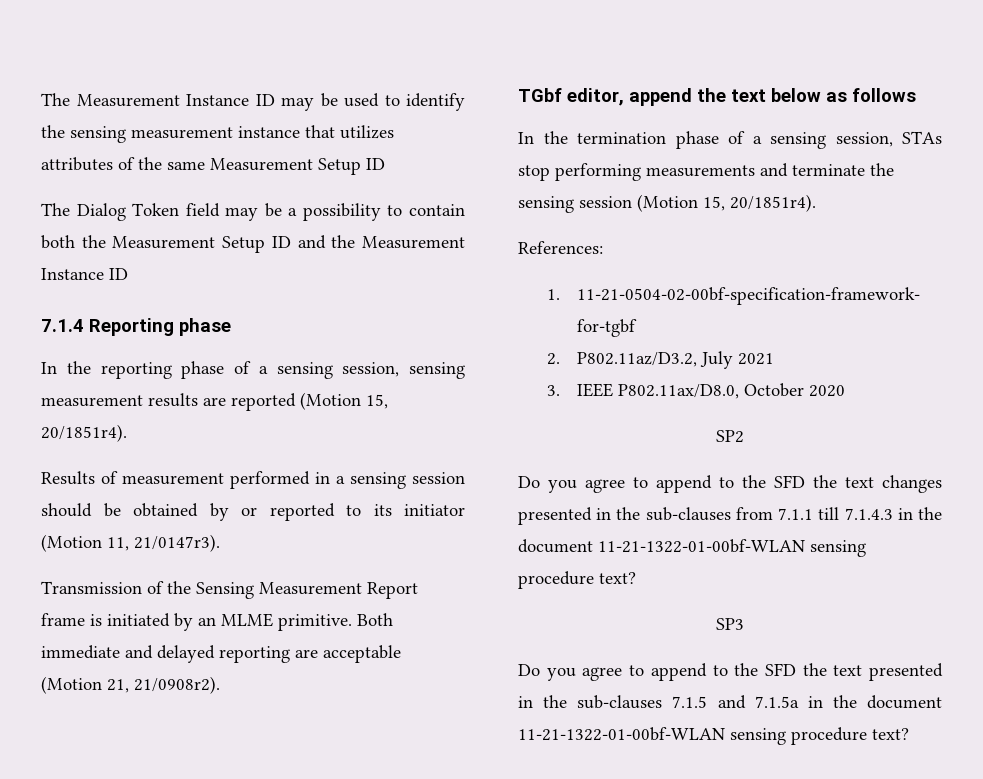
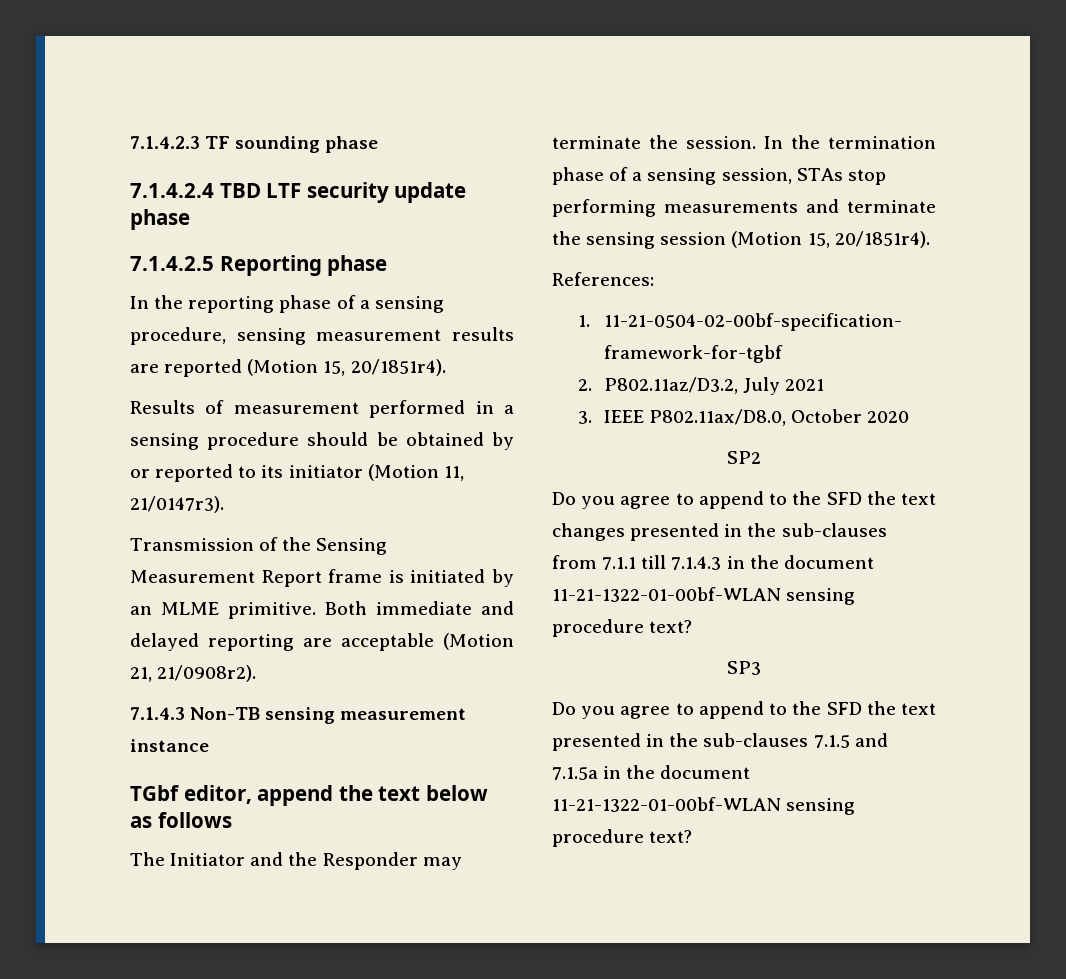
- The Measurement Instance ID may be used to identify the sensing measurement instance that utilizes attributes of the same Measurement Setup ID
- The Dialog Token field may be a possibility to contain both the Measurement Setup ID and the Measurement Instance ID
- 7.1.4 Reporting phase
+ 7.1.4.2.3 TF sounding phase
+ 7.1.4.2.4 TBD LTF security update phase
+ 7.1.4.2.5 Reporting phase
- In the reporting phase of a sensing session, sensing measurement results are reported (Motion 15, 20/1851r4).
+ In the reporting phase of a sensing procedure, sensing measurement results are reported (Motion 15, 20/1851r4).
- Results of measurement performed in a sensing session should be obtained by or reported to its initiator (Motion 11, 21/0147r3).
+ Results of measurement performed in a sensing procedure should be obtained by or reported to its initiator (Motion 11, 21/0147r3).
+ 7.1.4.3 Non-TB sensing measurement instance
+ The Initiator and the Responder may terminate the session.

